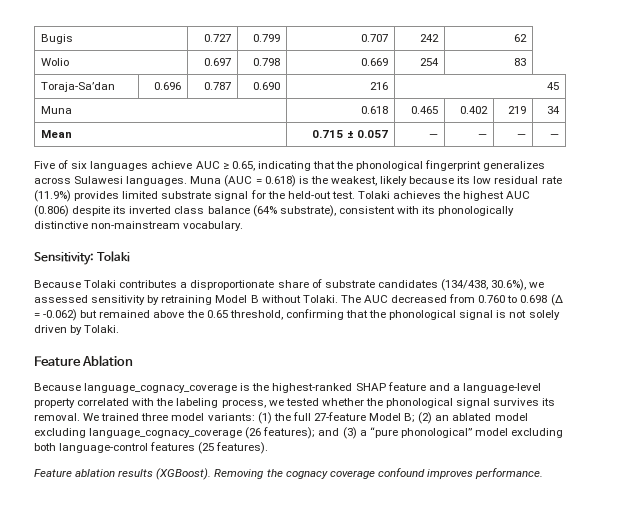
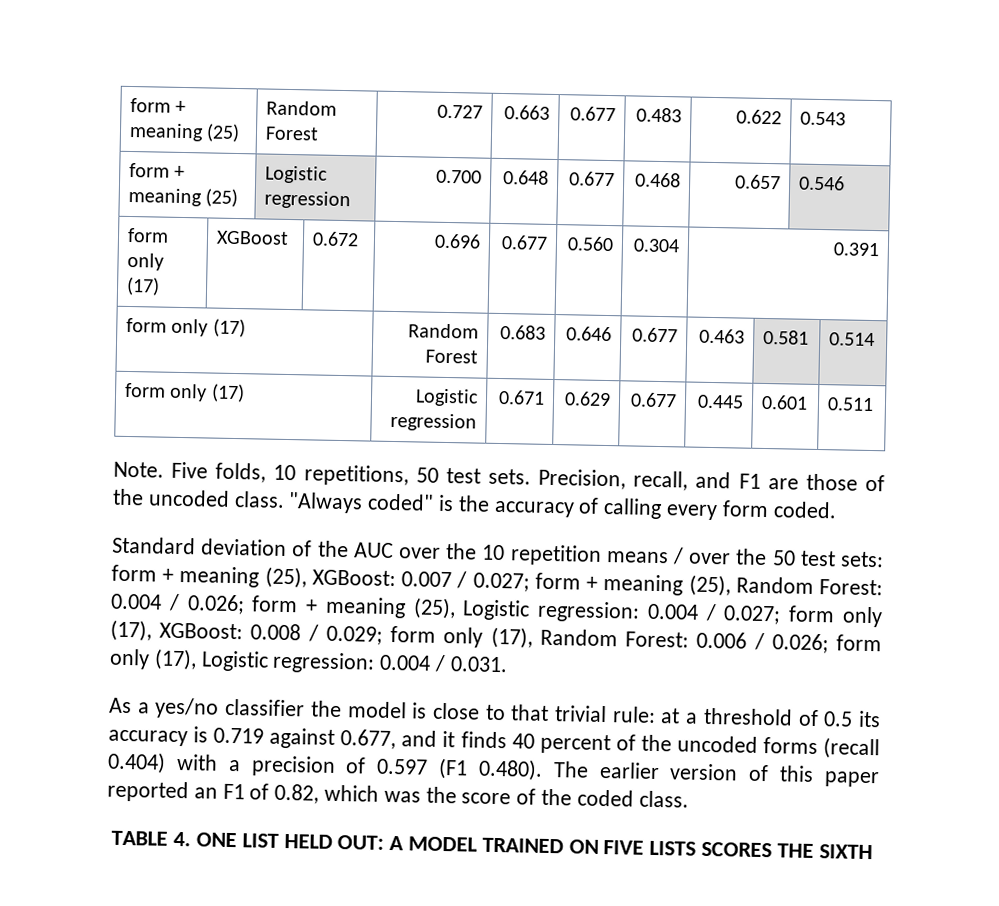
- Bugis | 0.727 | 0.799 | 0.707 | 242 | 62
- Wolio | 0.697 | 0.798 | 0.669 | 254 | 83
- Toraja-Sa’dan | 0.696 | 0.787 | 0.690 | 216 | 45
- Muna | 0.618 | 0.465 | 0.402 | 219 | 34
- Mean | 0.715 ± 0.057 | — | — | — | —
- Five of six languages achieve AUC ≥ 0.65, indicating that the phonological fingerprint generalizes across Sulawesi languages. Muna (AUC = 0.618) is the weakest, likely because its low residual rate (11.9%) provides limited substrate signal for the held-out test. Tolaki achieves the highest AUC (0.806) despite its inverted class balance (64% substrate), consistent with its phonologically distinctive non-mainstream vocabulary.
- Sensitivity: Tolaki
- Because Tolaki contributes a disproportionate share of substrate candidates (134/438, 30.6%), we assessed sensitivity by retraining Model B without Tolaki. The AUC decreased from 0.760 to 0.698 (Δ = -0.062) but remained above the 0.65 threshold, confirming that the phonological signal is not solely driven by Tolaki.
- Feature Ablation
- Because language_cognacy_coverage is the highest-ranked SHAP feature and a language-level property correlated with the labeling process, we tested whether the phonological signal survives its removal. We trained three model variants: (1) the full 27-feature Model B; (2) an ablated model excluding language_cognacy_coverage (26 features); and (3) a “pure phonological” model excluding both language-control features (25 features).
- Feature ablation results (XGBoost). Removing the cognacy coverage confound improves performance.
+ form + meaning (25) | Random Forest | 0.727 | 0.663 | 0.677 | 0.483 | 0.622 | 0.543
+ form + meaning (25) | Logistic regression | 0.700 | 0.648 | 0.677 | 0.468 | 0.657 | 0.546
+ form only (17) | XGBoost | 0.672 | 0.696 | 0.677 | 0.560 | 0.304 | 0.391
+ form only (17) | Random Forest | 0.683 | 0.646 | 0.677 | 0.463 | 0.581 | 0.514
+ form only (17) | Logistic regression | 0.671 | 0.629 | 0.677 | 0.445 | 0.601 | 0.511
+ Note. Five folds, 10 repetitions, 50 test sets. Precision, recall, and F1 are those of the uncoded class. "Always coded" is the accuracy of calling every form coded.
+ Standard deviation of the AUC over the 10 repetition means / over the 50 test sets: form + meaning (25), XGBoost: 0.007 / 0.027; form + meaning (25), Random Forest: 0.004 / 0.026; form + meaning (25), Logistic regression: 0.004 / 0.027; form only (17), XGBoost: 0.008 / 0.029; form only (17), Random Forest: 0.006 / 0.026; form only (17), Logistic regression: 0.004 / 0.031.
+ As a yes/no classifier the model is close to that trivial rule: at a threshold of 0.5 its accuracy is 0.719 against 0.677, and it finds 40 percent of the uncoded forms (recall 0.404) with a precision of 0.597 (F1 0.480). The earlier version of this paper reported an F1 of 0.82, which was the score of the coded class.
+ TABLE 4. ONE LIST HELD OUT: A MODEL TRAINED ON FIVE LISTS SCORES THE SIXTH

